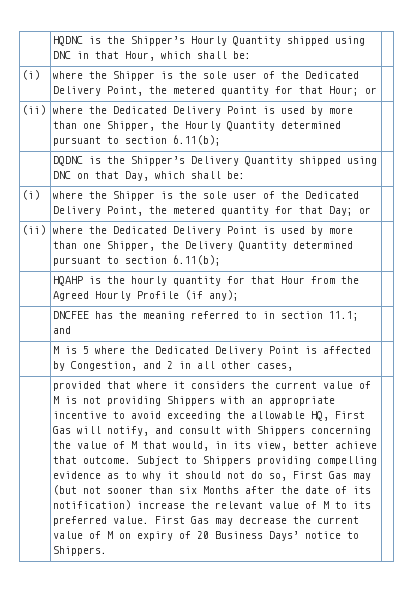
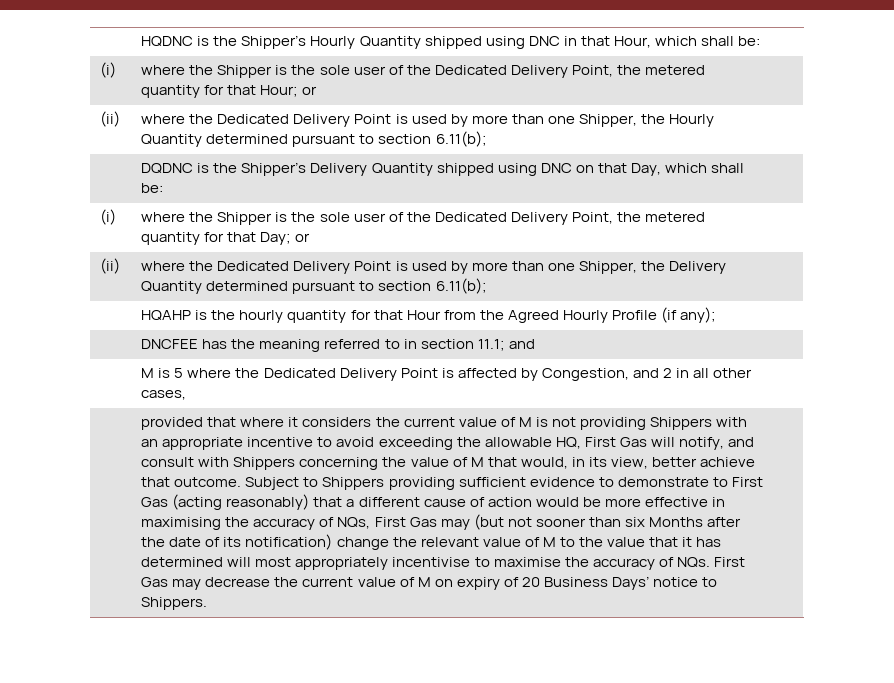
- Subject to Shippers providing compelling evidence as to why it should not do so, First Gas may (but not sooner than six Months after the date of its notification) increase the relevant value of M to its preferred value. First Gas may decrease the current value of M on expiry of 20 Business Days’ notice to Shippers.
+ Subject to Shippers providing sufficient evidence to demonstrate to First Gas (acting reasonably) that a different cause of action would be more effective in maximising the accuracy of NQs, First Gas may (but not sooner than six Months after the date of its notification) change the relevant value of M to the value that it has determined will most appropriately incentivise to maximise the accuracy of NQs. First Gas may decrease the current value of M on expiry of 20 Business Days’ notice to Shippers.

